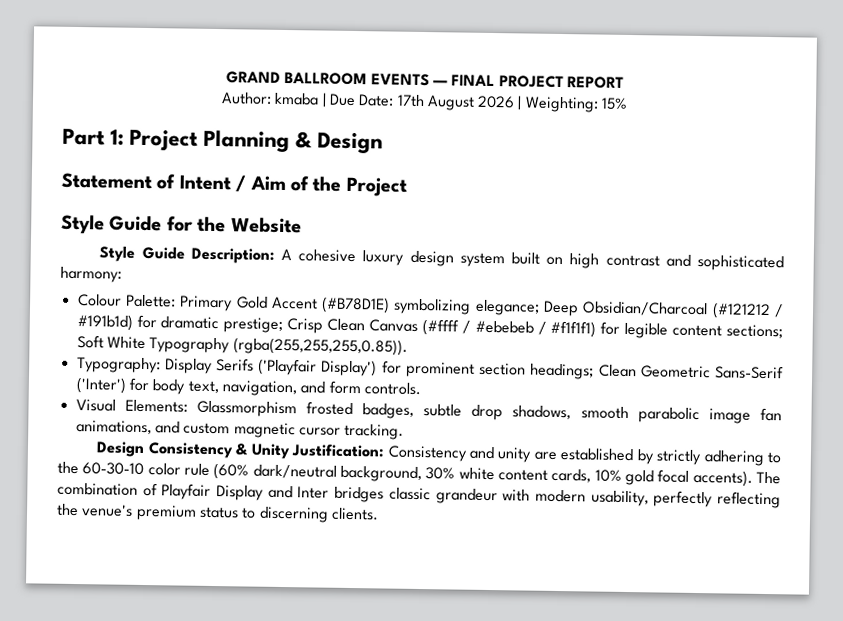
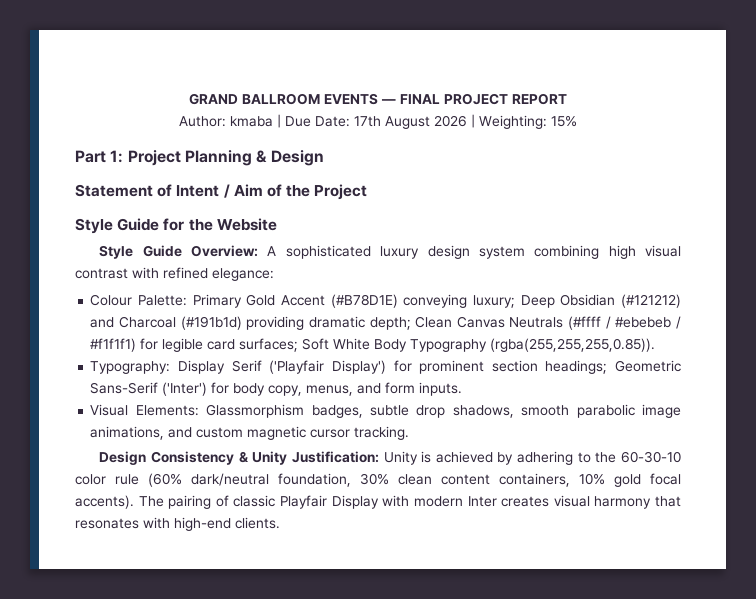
- Style Guide Description: A cohesive luxury design system built on high contrast and sophisticated harmony:
+ Style Guide Overview: A sophisticated luxury design system combining high visual contrast with refined elegance:
- Colour Palette: Primary Gold Accent (#B78D1E) symbolizing elegance; Deep Obsidian/Charcoal (#121212 / #191b1d) for dramatic prestige; Crisp Clean Canvas (#ffff / #ebebeb / #f1f1f1) for legible content sections; Soft White Typography (rgba(255,255,255,0.85)).
+ Colour Palette: Primary Gold Accent (#B78D1E) conveying luxury; Deep Obsidian (#121212) and Charcoal (#191b1d) providing dramatic depth; Clean Canvas Neutrals (#ffff / #ebebeb / #f1f1f1) for legible card surfaces; Soft White Body Typography (rgba(255,255,255,0.85)).
- Typography: Display Serifs ('Playfair Display') for prominent section headings; Clean Geometric Sans-Serif ('Inter') for body text, navigation, and form controls.
+ Typography: Display Serif ('Playfair Display') for prominent section headings; Geometric Sans-Serif ('Inter') for body copy, menus, and form inputs.
- Visual Elements: Glassmorphism frosted badges, subtle drop shadows, smooth parabolic image fan animations, and custom magnetic cursor tracking.
+ Visual Elements: Glassmorphism badges, subtle drop shadows, smooth parabolic image animations, and custom magnetic cursor tracking.
- Design Consistency & Unity Justification: Consistency and unity are established by strictly adhering to the 60-30-10 color rule (60% dark/neutral background, 30% white content cards, 10% gold focal accents).
+ Design Consistency & Unity Justification: Unity is achieved by adhering to the 60-30-10 color rule (60% dark/neutral foundation, 30% clean content containers, 10% gold focal accents).
- The combination of Playfair Display and Inter bridges classic grandeur with modern usability, perfectly reflecting the venue's premium status to discerning clients.
+ The pairing of classic Playfair Display with modern Inter creates visual harmony that resonates with high-end clients.

